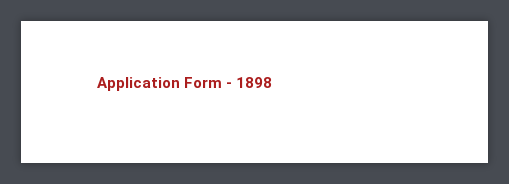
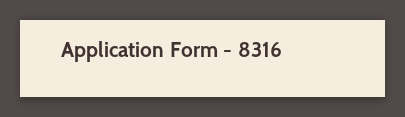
- Application Form - 1898
+ Application Form - 8316

